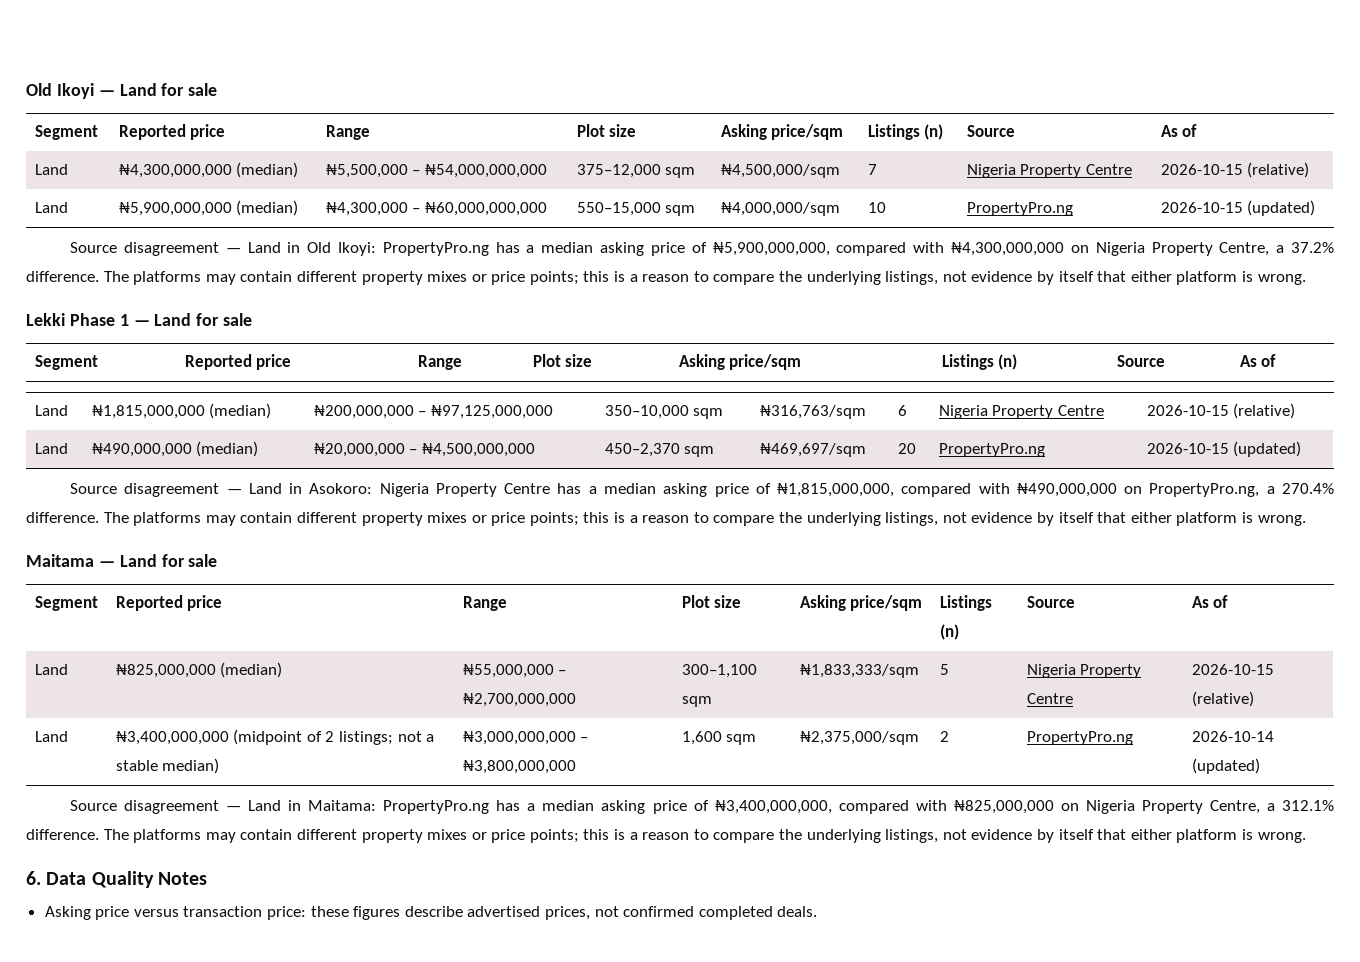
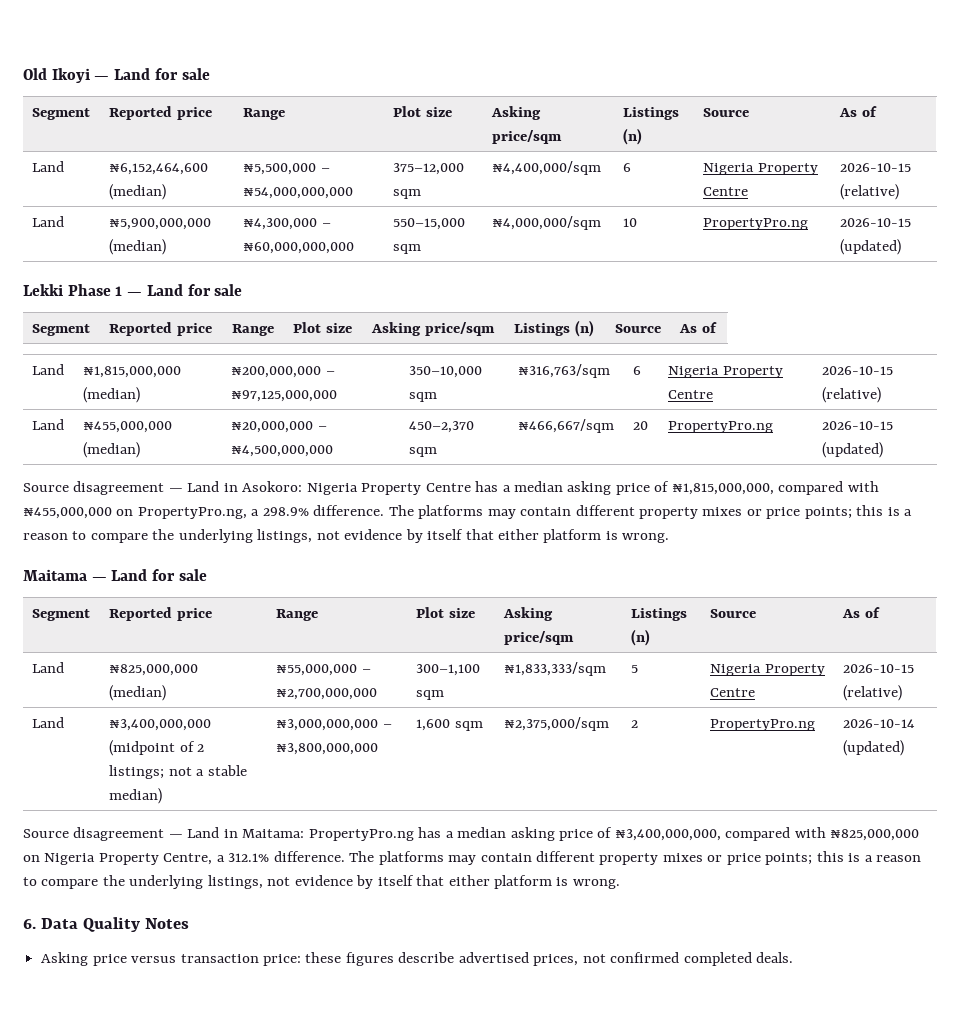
- Land | ₦4,300,000,000 (median) | ₦5,500,000 – ₦54,000,000,000 | 375–12,000 sqm | ₦4,500,000/sqm | 7 | Nigeria Property Centre | 2026-10-15 (relative)
+ Land | ₦6,152,464,600 (median) | ₦5,500,000 – ₦54,000,000,000 | 375–12,000 sqm | ₦4,400,000/sqm | 6 | Nigeria Property Centre | 2026-10-15 (relative)
- Source disagreement — Land in Old Ikoyi: PropertyPro.ng has a median asking price of ₦5,900,000,000, compared with ₦4,300,000,000 on Nigeria Property Centre, a 37.2% difference. The platforms may contain different property mixes or price points; this is a reason to compare the underlying listings, not evidence by itself that either platform is wrong.
- Land | ₦490,000,000 (median) | ₦20,000,000 – ₦4,500,000,000 | 450–2,370 sqm | ₦469,697/sqm | 20 | PropertyPro.ng | 2026-10-15 (updated)
+ Land | ₦455,000,000 (median) | ₦20,000,000 – ₦4,500,000,000 | 450–2,370 sqm | ₦466,667/sqm | 20 | PropertyPro.ng | 2026-10-15 (updated)
- Source disagreement — Land in Asokoro: Nigeria Property Centre has a median asking price of ₦1,815,000,000, compared with ₦490,000,000 on PropertyPro.ng, a 270.4% difference.
+ Source disagreement — Land in Asokoro: Nigeria Property Centre has a median asking price of ₦1,815,000,000, compared with ₦455,000,000 on PropertyPro.ng, a 298.9% difference.

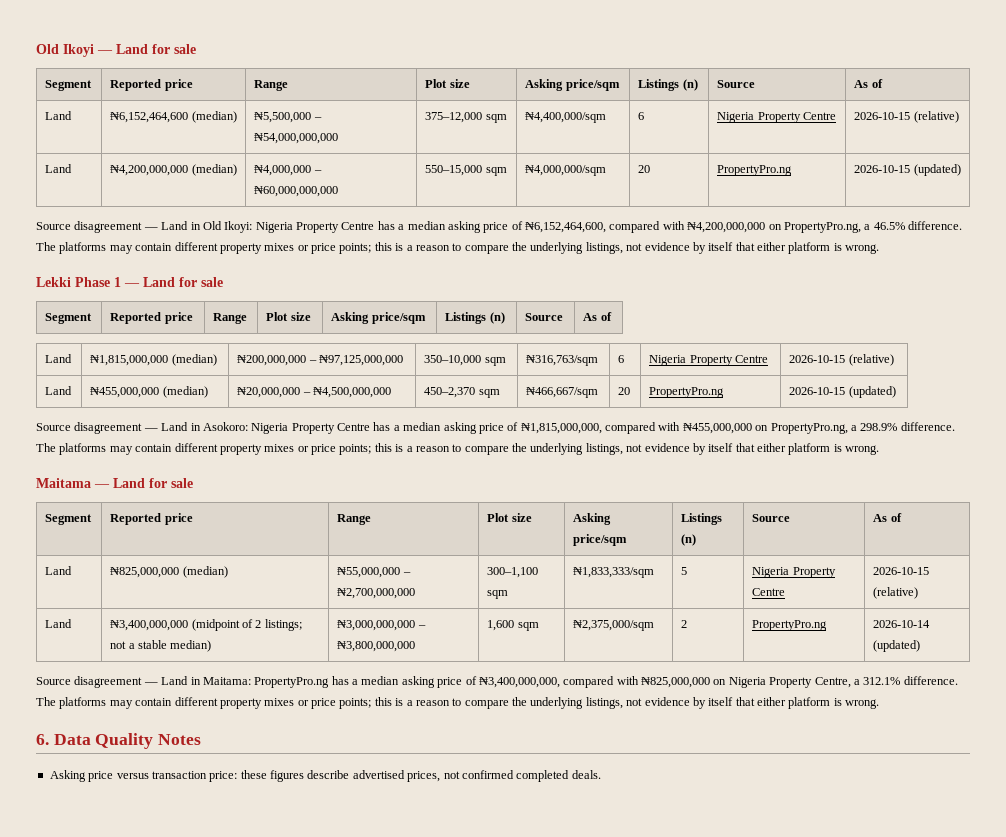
- Land | ₦5,900,000,000 (median) | ₦4,300,000 – ₦60,000,000,000 | 550–15,000 sqm | ₦4,000,000/sqm | 10 | PropertyPro.ng | 2026-10-15 (updated)
+ Land | ₦4,200,000,000 (median) | ₦4,000,000 – ₦60,000,000,000 | 550–15,000 sqm | ₦4,000,000/sqm | 20 | PropertyPro.ng | 2026-10-15 (updated)
+ Source disagreement — Land in Old Ikoyi: Nigeria Property Centre has a median asking price of ₦6,152,464,600, compared with ₦4,200,000,000 on PropertyPro.ng, a 46.5% difference. The platforms may contain different property mixes or price points; this is a reason to compare the underlying listings, not evidence by itself that either platform is wrong.

